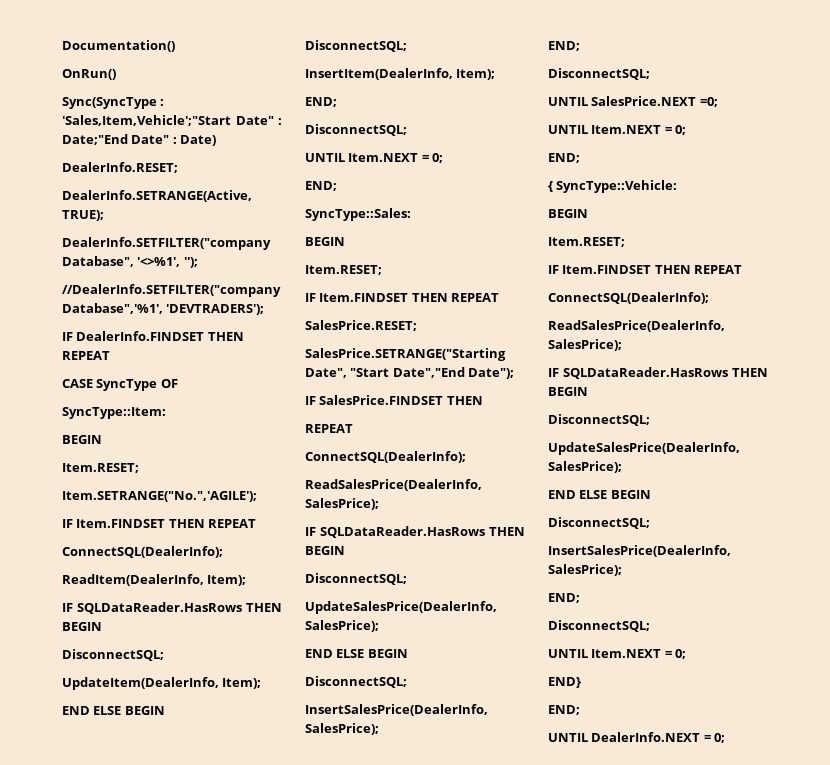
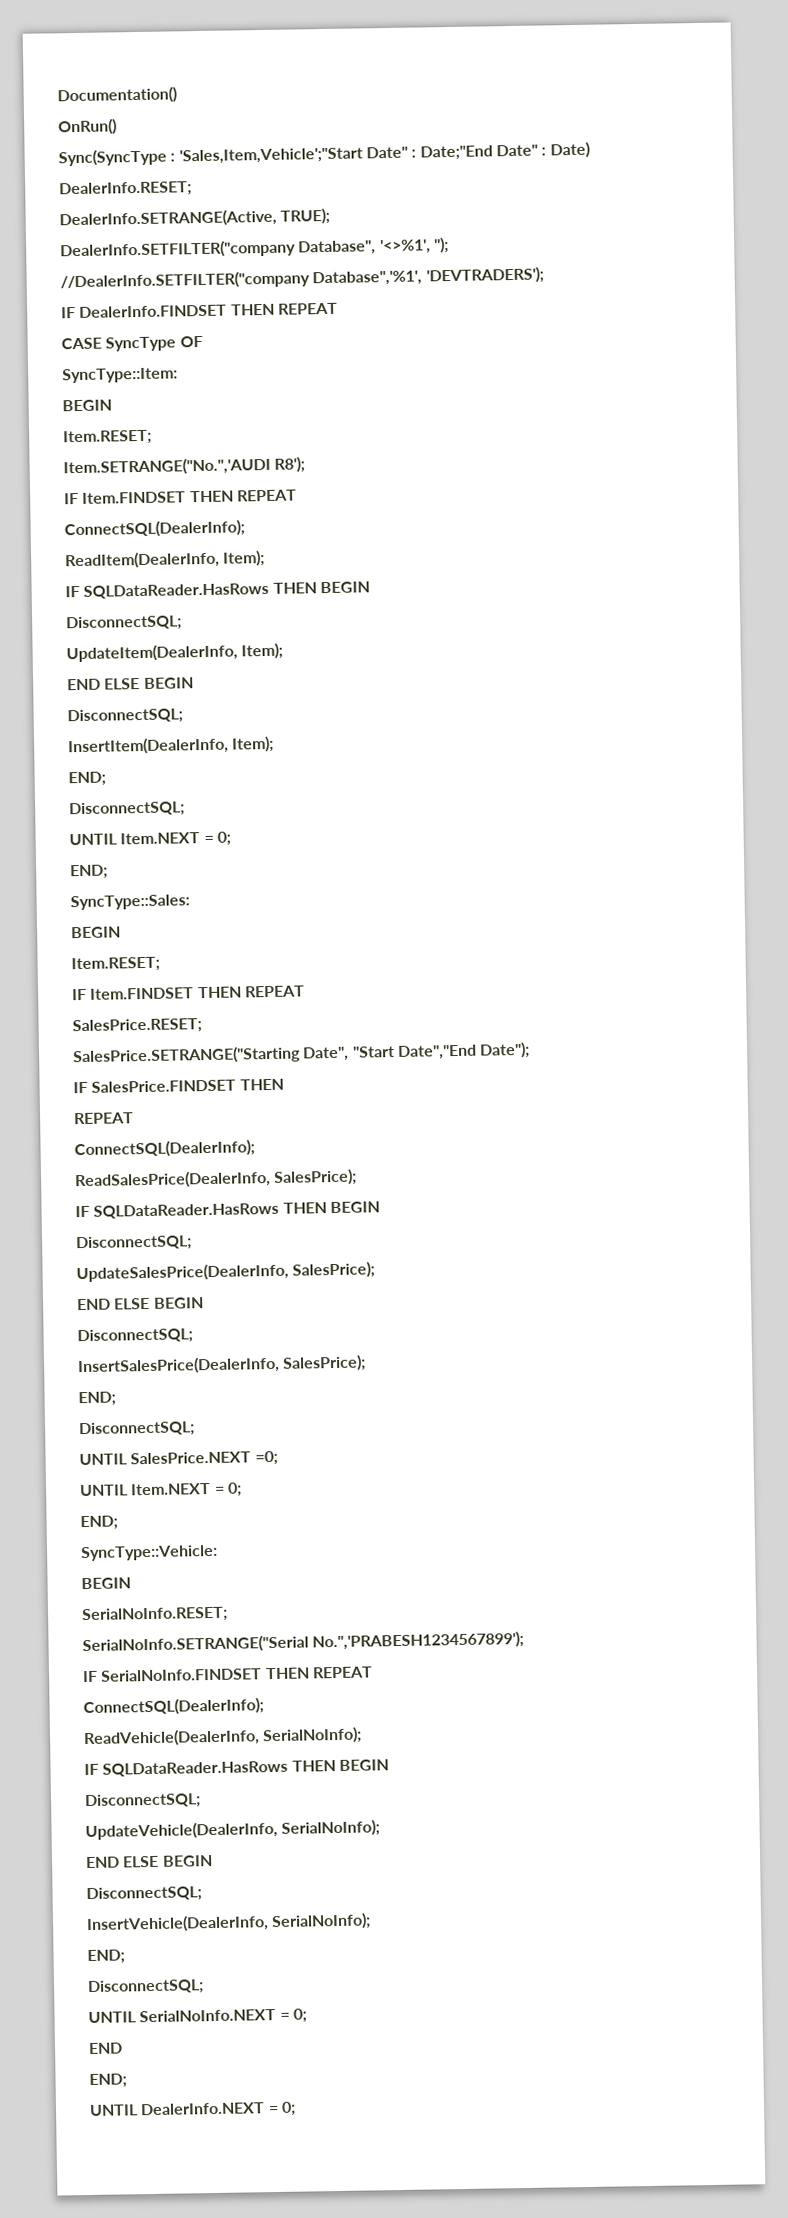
- Item.SETRANGE("No.",'AGILE');
+ Item.SETRANGE("No.",'AUDI R8');
- { SyncType::Vehicle:
+ SyncType::Vehicle:
  BEGIN
- Item.RESET;
- IF Item.FINDSET THEN REPEAT
+ SerialNoInfo.RESET;
+ SerialNoInfo.SETRANGE("Serial No.",'PRABESH1234567899');
+ IF SerialNoInfo.FINDSET THEN REPEAT
  ConnectSQL(DealerInfo);
- ReadSalesPrice(DealerInfo, SalesPrice);
+ ReadVehicle(DealerInfo, SerialNoInfo);
  IF SQLDataReader.HasRows THEN BEGIN
  DisconnectSQL;
- UpdateSalesPrice(DealerInfo, SalesPrice);
+ UpdateVehicle(DealerInfo, SerialNoInfo);
  END ELSE BEGIN
  DisconnectSQL;
- InsertSalesPrice(DealerInfo, SalesPrice);
+ InsertVehicle(DealerInfo, SerialNoInfo);
  END;
  DisconnectSQL;
- UNTIL Item.NEXT = 0;
- END}
+ UNTIL SerialNoInfo.NEXT = 0;
+ END

